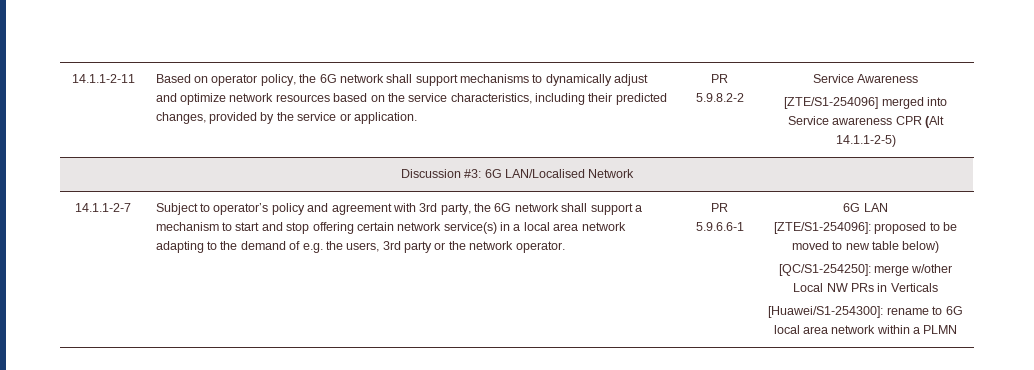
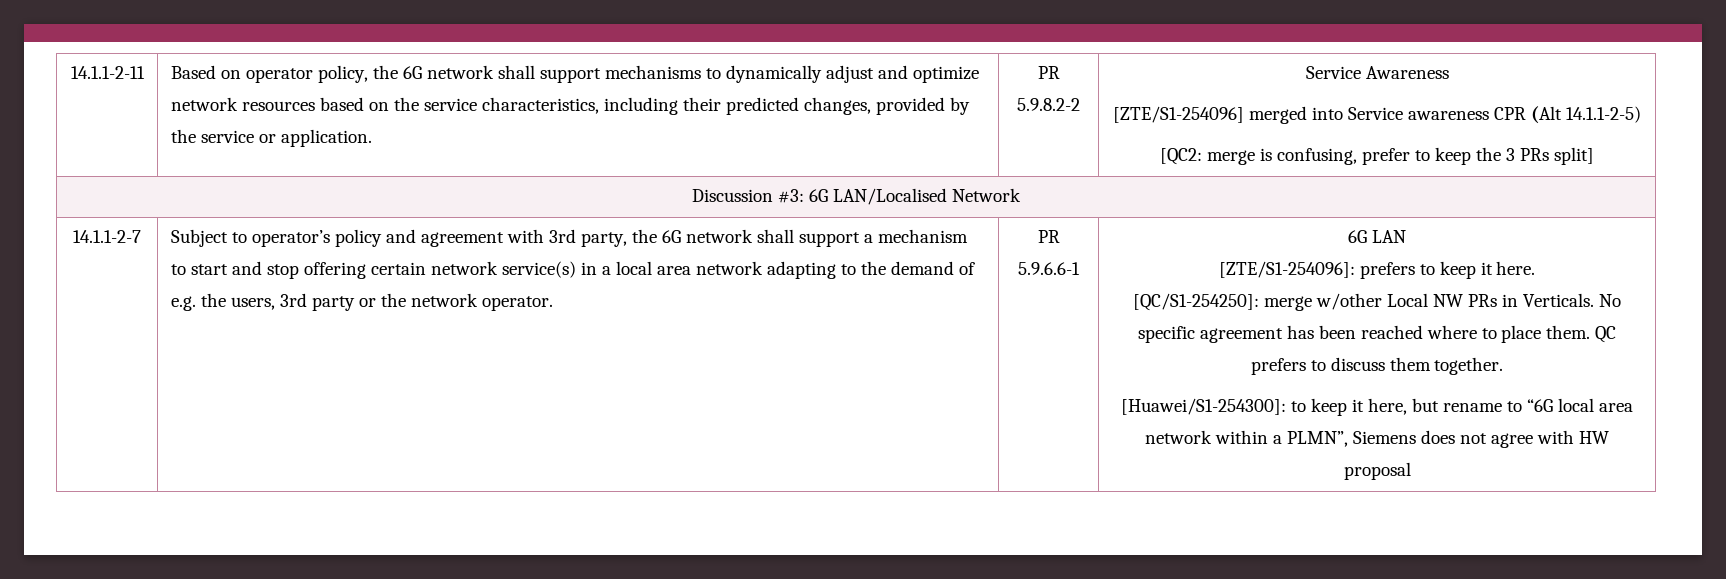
+ [QC2: merge is confusing, prefer to keep the 3 PRs split]
- [ZTE/S1-254096]: proposed to be moved to new table below)
+ [ZTE/S1-254096]: prefers to keep it here.
- [QC/S1-254250]: merge w/other Local NW PRs in Verticals
- [Huawei/S1-254300]: rename to 6G local area network within a PLMN
+ [QC/S1-254250]: merge w/other Local NW PRs in Verticals. No specific agreement has been reached where to place them. QC prefers to discuss them together.
+ [Huawei/S1-254300]: to keep it here, but rename to “6G local area network within a PLMN”, Siemens does not agree with HW proposal

